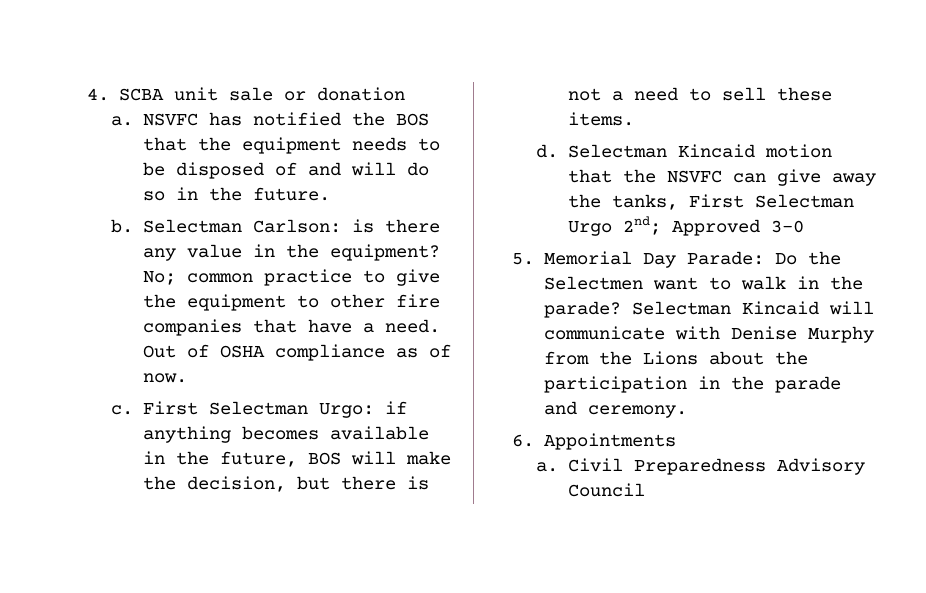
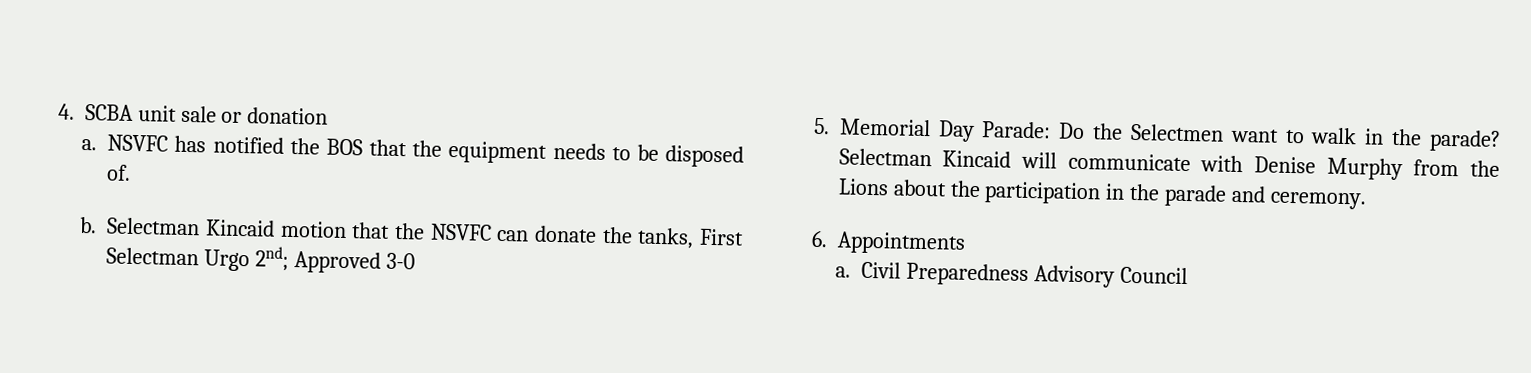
- NSVFC has notified the BOS that the equipment needs to be disposed of and will do so in the future.
- b. Selectman Carlson: is there any value in the equipment? No; common practice to give the equipment to other fire companies that have a need. Out of OSHA compliance as of now.
- c. First Selectman Urgo: if anything becomes available in the future, BOS will make the decision, but there is not a need to sell these items.
- d.
+ NSVFC has notified the BOS that the equipment needs to be disposed of.
+ b.
- Selectman Kincaid motion that the NSVFC can give away the tanks, First Selectman Urgo 2nd; Approved 3-0
+ Selectman Kincaid motion that the NSVFC can donate the tanks, First Selectman Urgo 2nd; Approved 3-0

